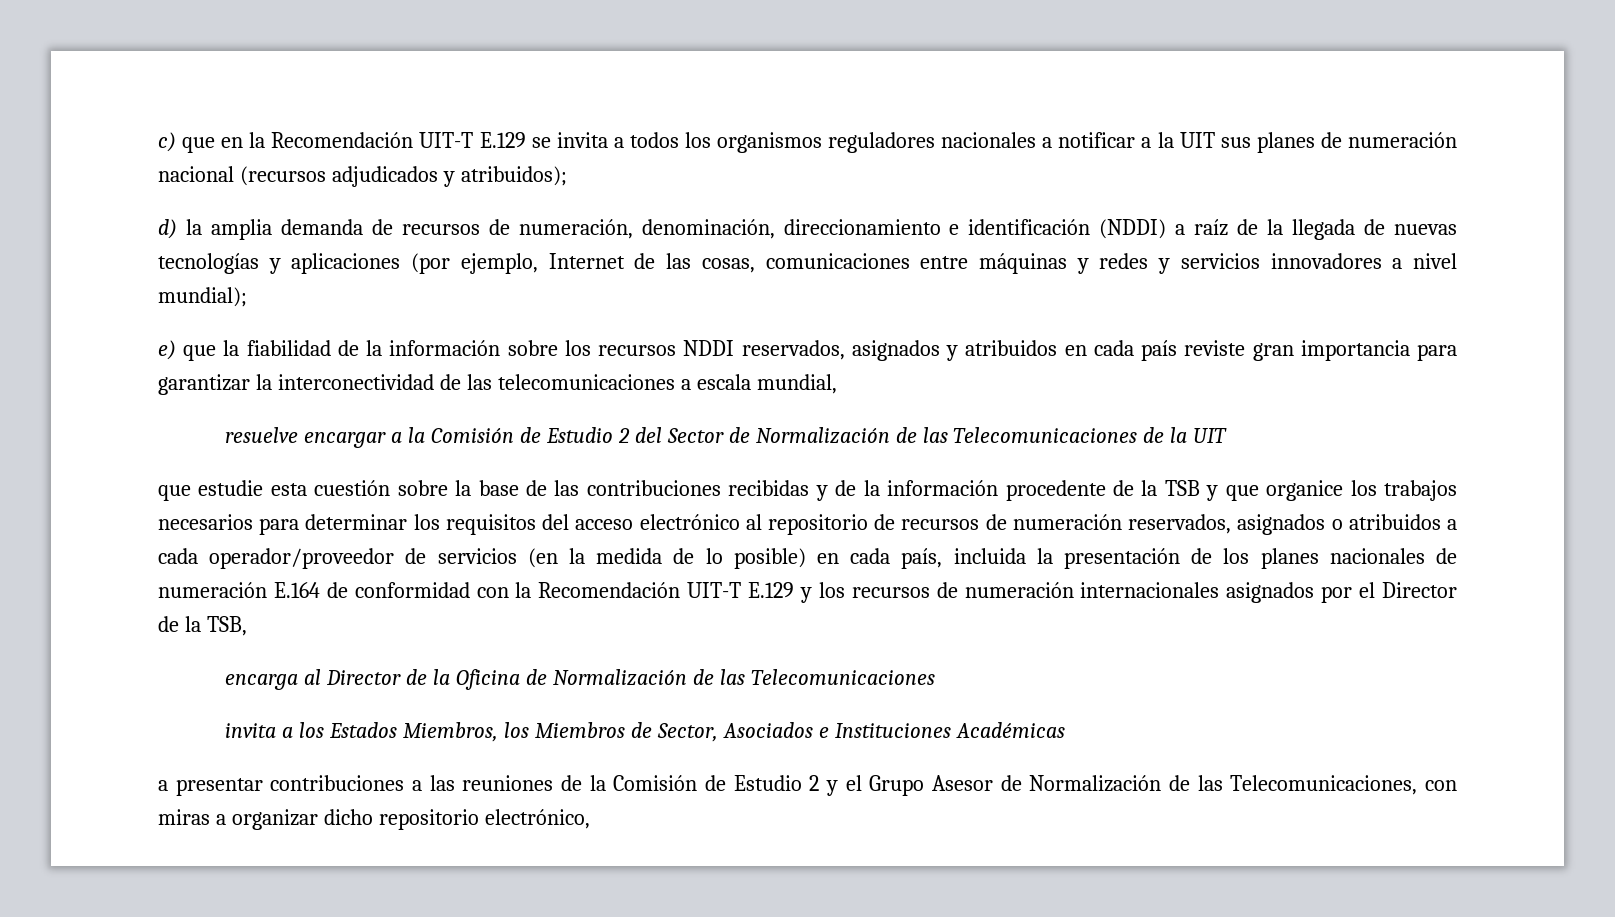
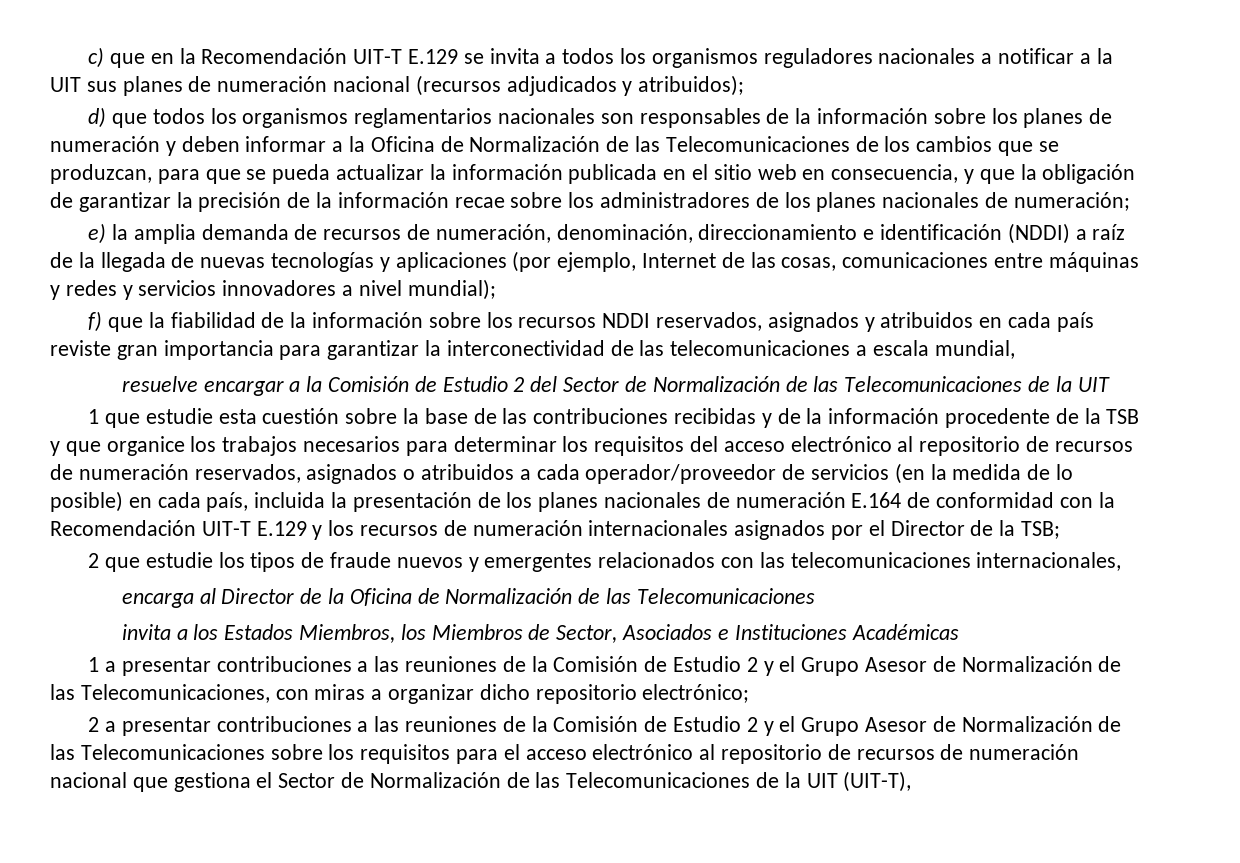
- d) la amplia demanda de recursos de numeración, denominación, direccionamiento e identificación (NDDI) a raíz de la llegada de nuevas tecnologías y aplicaciones (por ejemplo, Internet de las cosas, comunicaciones entre máquinas y redes y servicios innovadores a nivel mundial);
+ d) que todos los organismos reglamentarios nacionales son responsables de la información sobre los planes de numeración y deben informar a la Oficina de Normalización de las Telecomunicaciones de los cambios que se produzcan, para que se pueda actualizar la información publicada en el sitio web en consecuencia, y que la obligación de garantizar la precisión de la información recae sobre los administradores de los planes nacionales de numeración;
+ e) la amplia demanda de recursos de numeración, denominación, direccionamiento e identificación (NDDI) a raíz de la llegada de nuevas tecnologías y aplicaciones (por ejemplo, Internet de las cosas, comunicaciones entre máquinas y redes y servicios innovadores a nivel mundial);
- e) que la fiabilidad de la información sobre los recursos NDDI reservados, asignados y atribuidos en cada país reviste gran importancia para garantizar la interconectividad de las telecomunicaciones a escala mundial,
+ f) que la fiabilidad de la información sobre los recursos NDDI reservados, asignados y atribuidos en cada país reviste gran importancia para garantizar la interconectividad de las telecomunicaciones a escala mundial,
- que estudie esta cuestión sobre la base de las contribuciones recibidas y de la información procedente de la TSB y que organice los trabajos necesarios para determinar los requisitos del acceso electrónico al repositorio de recursos de numeración reservados, asignados o atribuidos a cada operador/proveedor de servicios (en la medida de lo posible) en cada país, incluida la presentación de los planes nacionales de numeración E.164 de conformidad con la Recomendación UIT-T E.129 y los recursos de numeración internacionales asignados por el Director de la TSB,
+ 1 que estudie esta cuestión sobre la base de las contribuciones recibidas y de la información procedente de la TSB y que organice los trabajos necesarios para determinar los requisitos del acceso electrónico al repositorio de recursos de numeración reservados, asignados o atribuidos a cada operador/proveedor de servicios (en la medida de lo posible) en cada país, incluida la presentación de los planes nacionales de numeración E.164 de conformidad con la Recomendación UIT-T E.129 y los recursos de numeración internacionales asignados por el Director de la TSB;
+ 2 que estudie los tipos de fraude nuevos y emergentes relacionados con las telecomunicaciones internacionales,
- a presentar contribuciones a las reuniones de la Comisión de Estudio 2 y el Grupo Asesor de Normalización de las Telecomunicaciones, con miras a organizar dicho repositorio electrónico,
+ 1 a presentar contribuciones a las reuniones de la Comisión de Estudio 2 y el Grupo Asesor de Normalización de las Telecomunicaciones, con miras a organizar dicho repositorio electrónico;
+ 2 a presentar contribuciones a las reuniones de la Comisión de Estudio 2 y el Grupo Asesor de Normalización de las Telecomunicaciones sobre los requisitos para el acceso electrónico al repositorio de recursos de numeración nacional que gestiona el Sector de Normalización de las Telecomunicaciones de la UIT (UIT-T),

